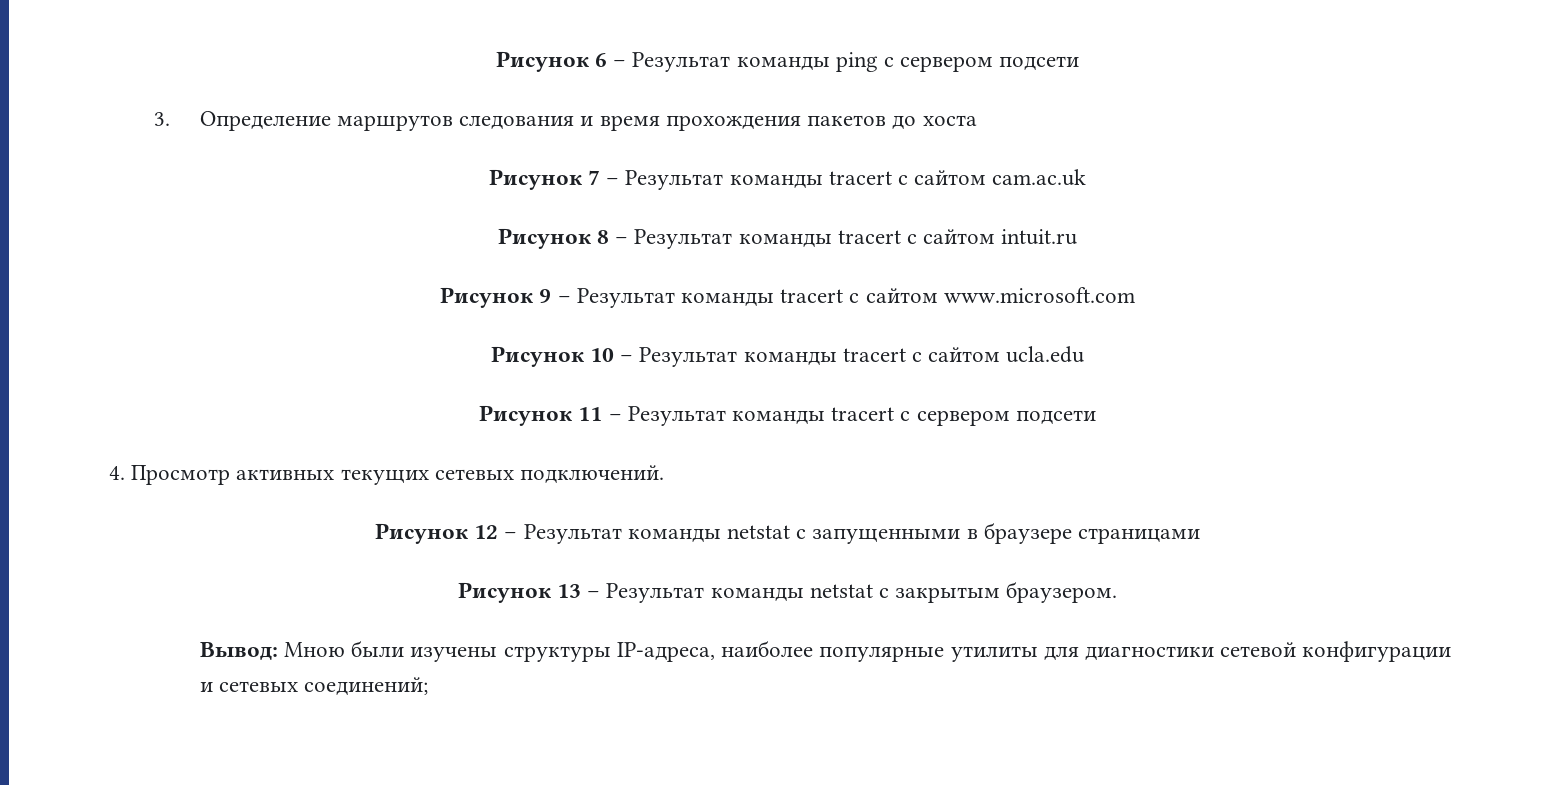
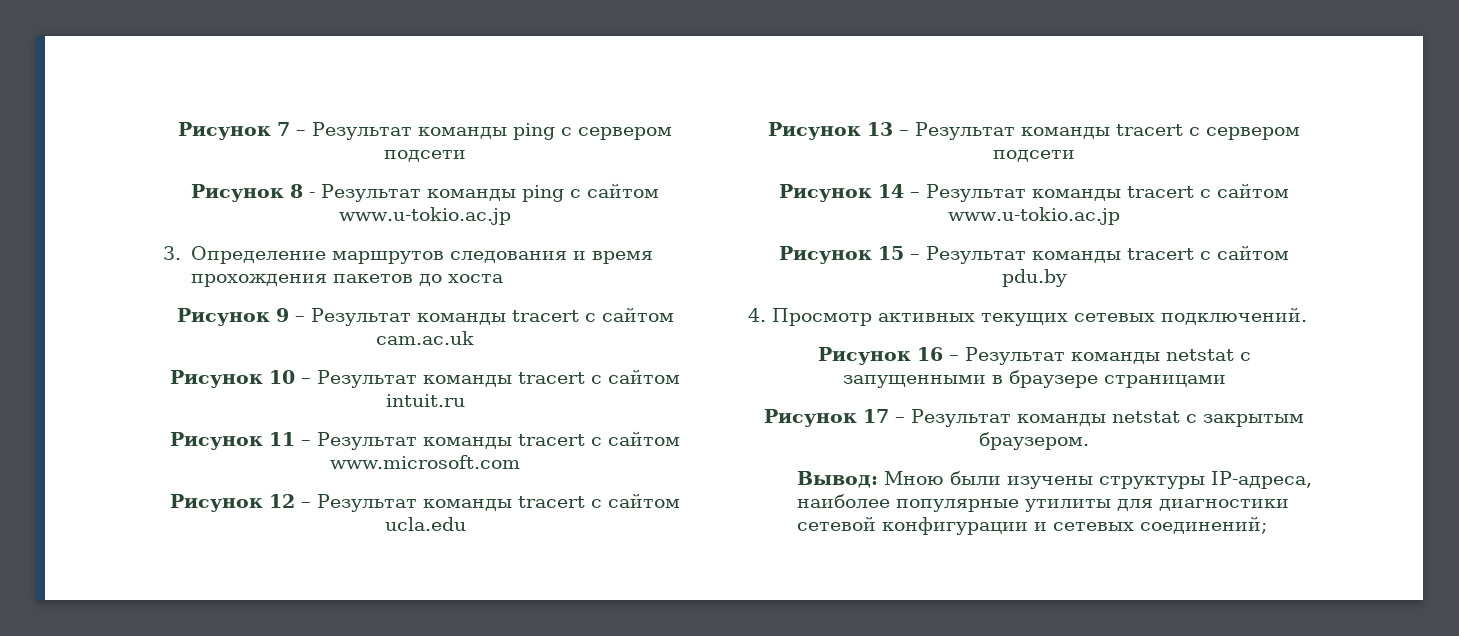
- Рисунок 6 – Результат команды ping с сервером подсети
+ Рисунок 7 – Результат команды ping с сервером подсети
+ Рисунок 8 - Результат команды ping с сайтом www.u-tokio.ac.jp
- Рисунок 7 – Результат команды tracert с сайтом cam.ac.uk
+ Рисунок 9 – Результат команды tracert с сайтом cam.ac.uk
- Рисунок 8 – Результат команды tracert с сайтом intuit.ru
+ Рисунок 10 – Результат команды tracert с сайтом intuit.ru
- Рисунок 9 – Результат команды tracert с сайтом www.microsoft.com
+ Рисунок 11 – Результат команды tracert с сайтом www.microsoft.com
- Рисунок 10 – Результат команды tracert с сайтом ucla.edu
+ Рисунок 12 – Результат команды tracert с сайтом ucla.edu
- Рисунок 11 – Результат команды tracert с сервером подсети
+ Рисунок 13 – Результат команды tracert с сервером подсети
+ Рисунок 14 – Результат команды tracert с сайтом www.u-tokio.ac.jp
+ Рисунок 15 – Результат команды tracert с сайтом pdu.by
- Рисунок 12 – Результат команды netstat с запущенными в браузере страницами
+ Рисунок 16 – Результат команды netstat с запущенными в браузере страницами
- Рисунок 13 – Результат команды netstat с закрытым браузером.
+ Рисунок 17 – Результат команды netstat с закрытым браузером.

